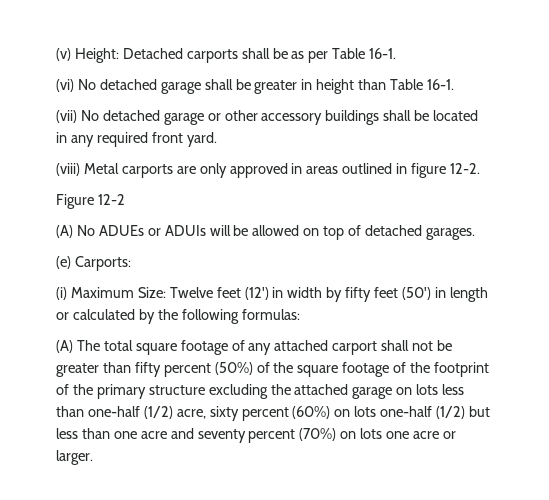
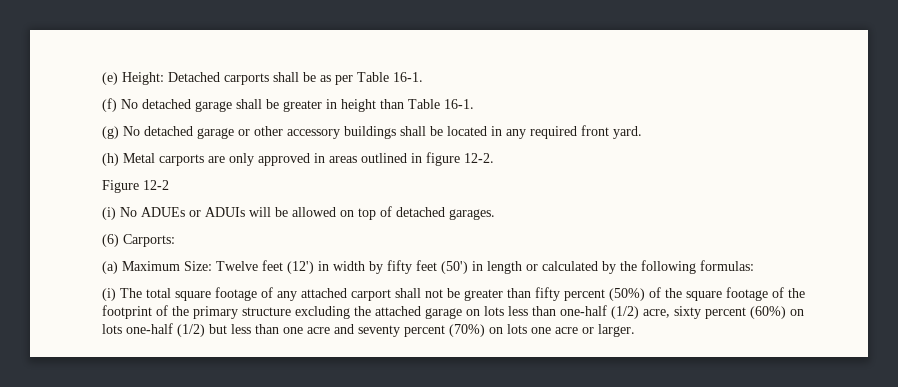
- (v) Height: Detached carports shall be as per Table 16-1.
+ (e) Height: Detached carports shall be as per Table 16-1.
- (vi) No detached garage shall be greater in height than Table 16-1.
+ (f) No detached garage shall be greater in height than Table 16-1.
- (vii) No detached garage or other accessory buildings shall be located in any required front yard.
+ (g) No detached garage or other accessory buildings shall be located in any required front yard.
- (viii) Metal carports are only approved in areas outlined in figure 12-2.
+ (h) Metal carports are only approved in areas outlined in figure 12-2.
- (A) No ADUEs or ADUIs will be allowed on top of detached garages.
+ (i) No ADUEs or ADUIs will be allowed on top of detached garages.
- (e) Carports:
+ (6) Carports:
- (i) Maximum Size: Twelve feet (12') in width by fifty feet (50') in length or calculated by the following formulas:
+ (a) Maximum Size: Twelve feet (12') in width by fifty feet (50') in length or calculated by the following formulas:
- (A) The total square footage of any attached carport shall not be greater than fifty percent (50%) of the square footage of the footprint of the primary structure excluding the attached garage on lots less than one-half (1/2) acre, sixty percent (60%) on lots one-half (1/2) but less than one acre and seventy percent (70%) on lots one acre or larger.
+ (i) The total square footage of any attached carport shall not be greater than fifty percent (50%) of the square footage of the footprint of the primary structure excluding the attached garage on lots less than one-half (1/2) acre, sixty percent (60%) on lots one-half (1/2) but less than one acre and seventy percent (70%) on lots one acre or larger.

